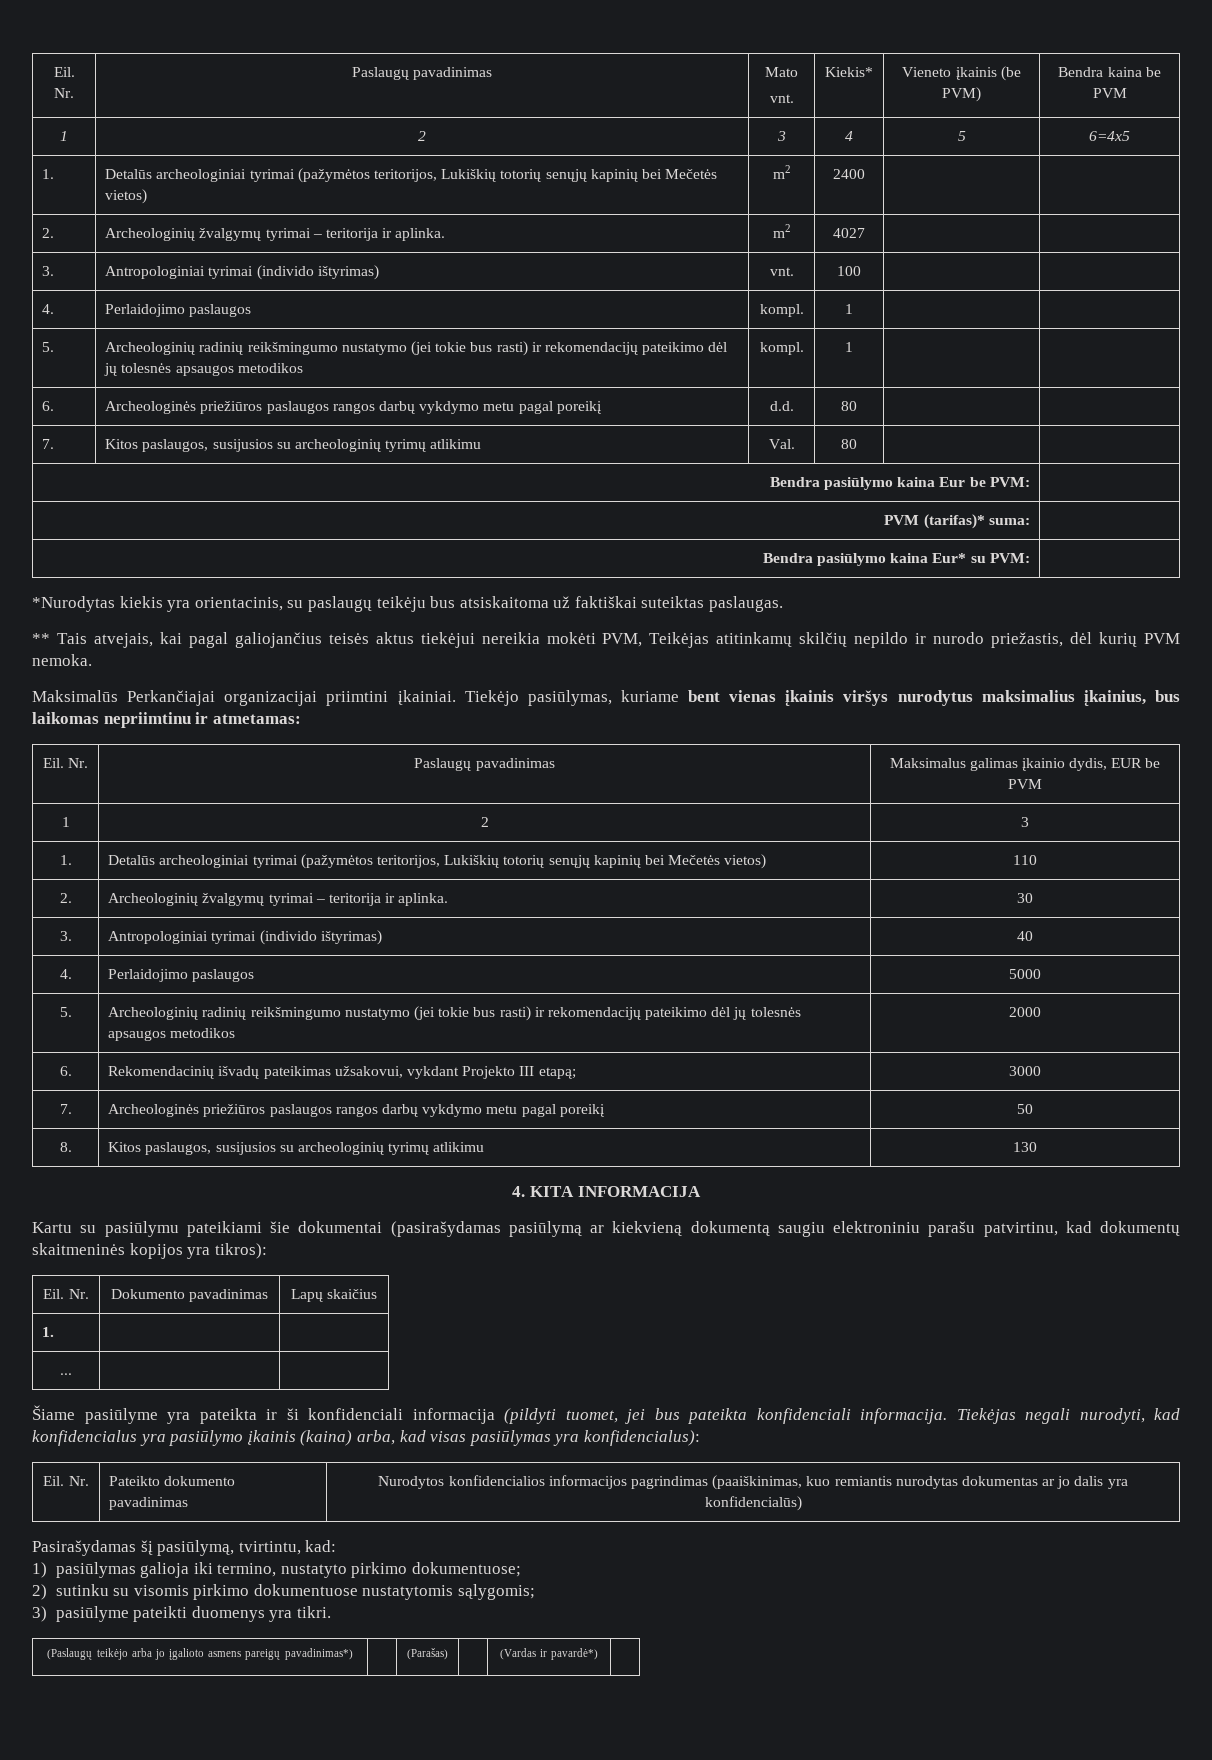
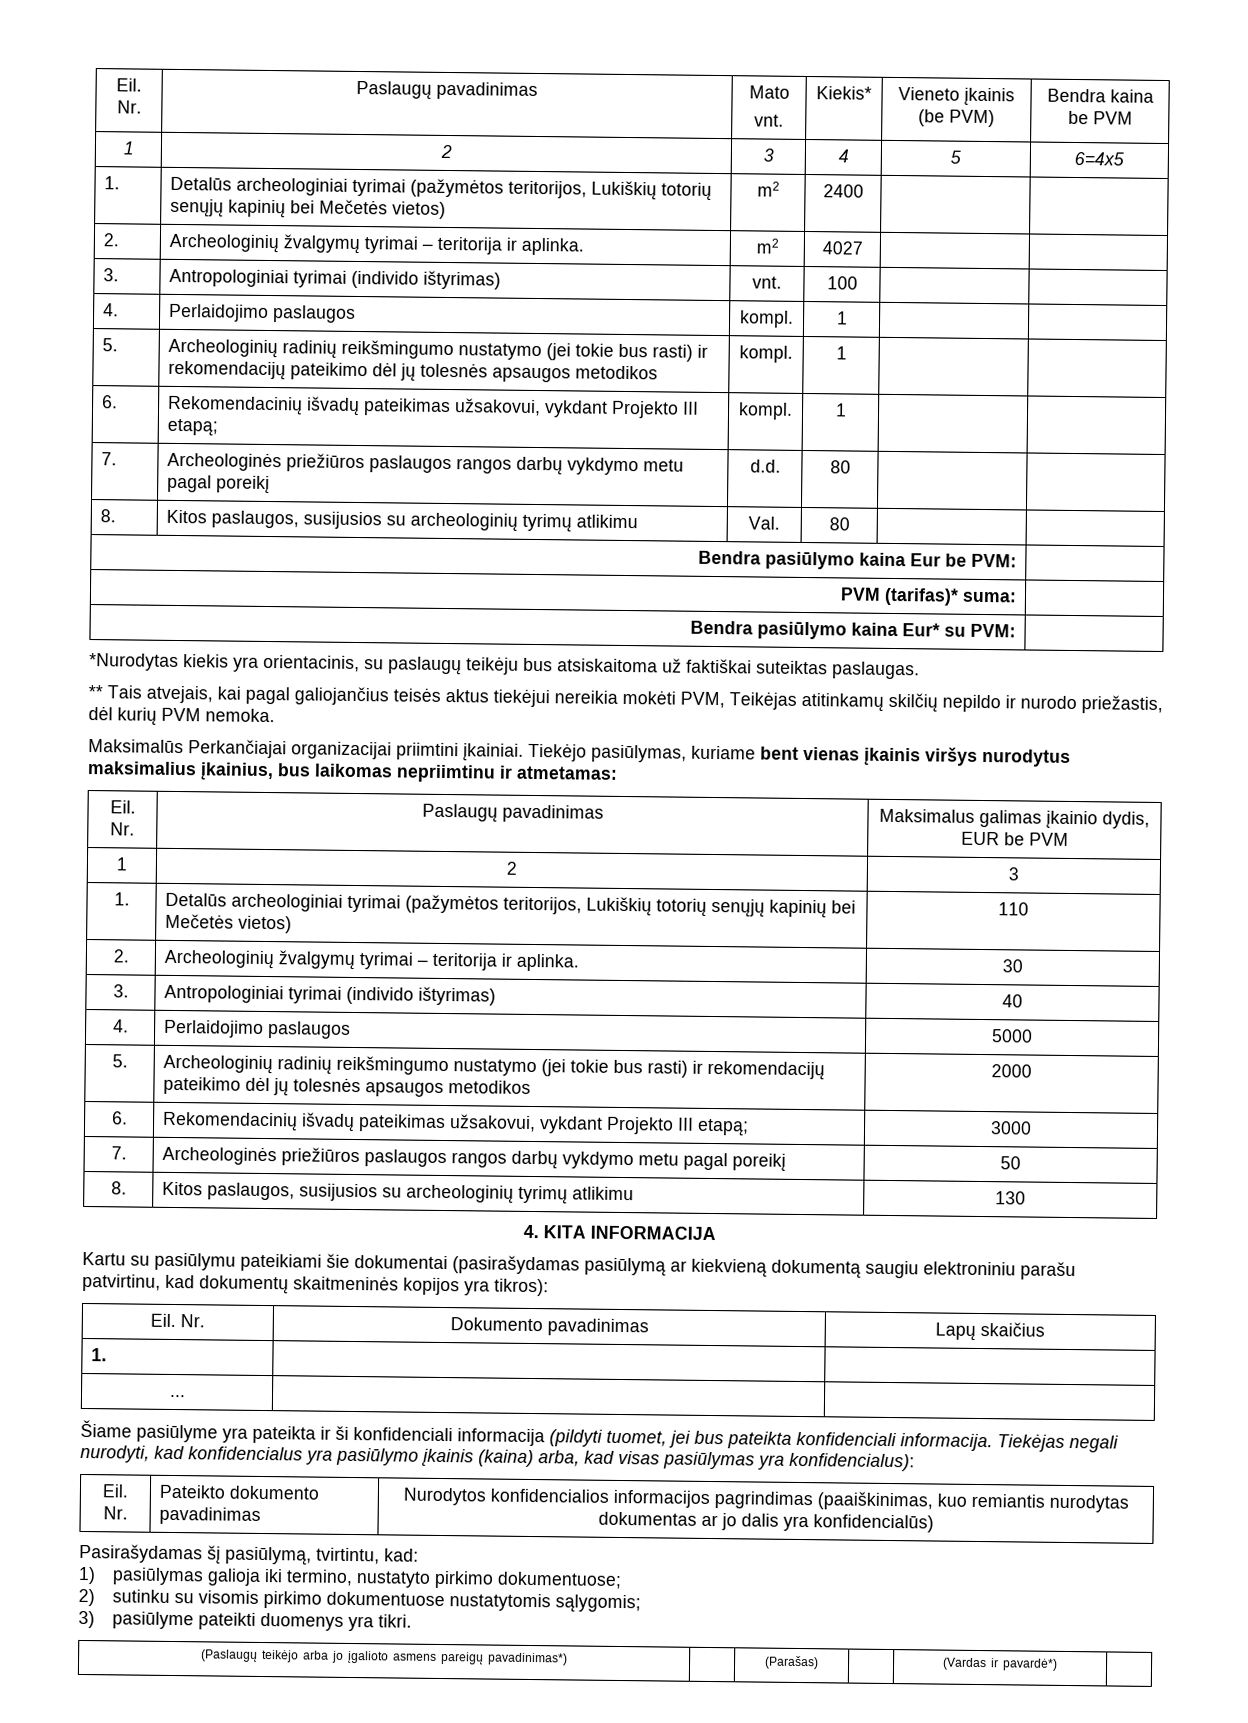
- 6. | Archeologinės priežiūros paslaugos rangos darbų vykdymo metu pagal poreikį | d.d. | 80 | |
+ 6. | Rekomendacinių išvadų pateikimas užsakovui, vykdant Projekto III etapą; | kompl. | 1 | |
+ 7. | Archeologinės priežiūros paslaugos rangos darbų vykdymo metu pagal poreikį | d.d. | 80 | |
- 7. | Kitos paslaugos, susijusios su archeologinių tyrimų atlikimu | Val. | 80 | |
+ 8. | Kitos paslaugos, susijusios su archeologinių tyrimų atlikimu | Val. | 80 | |

